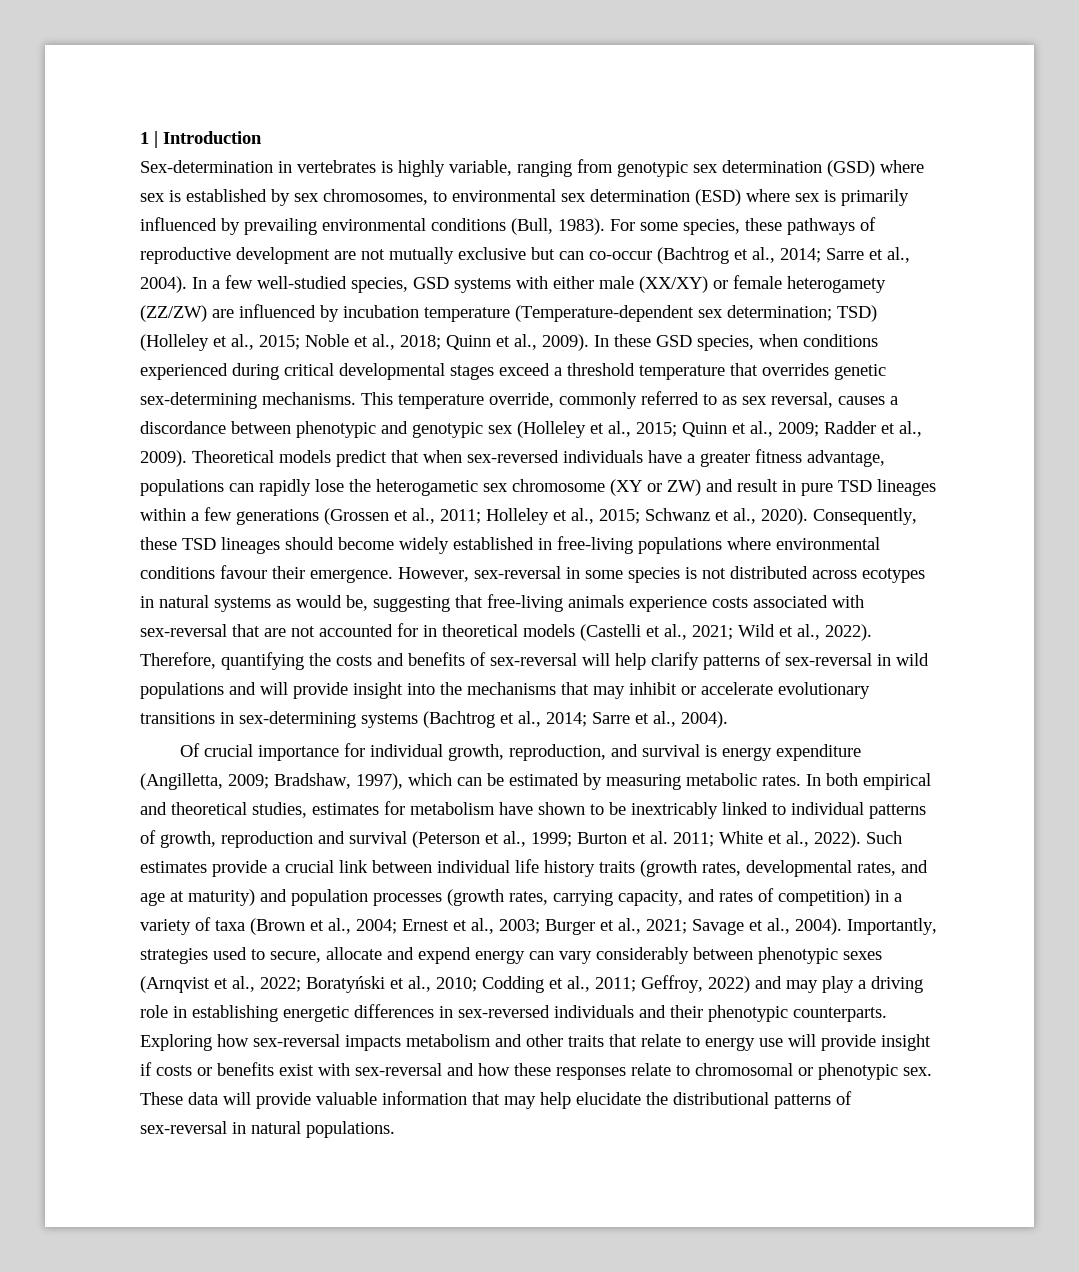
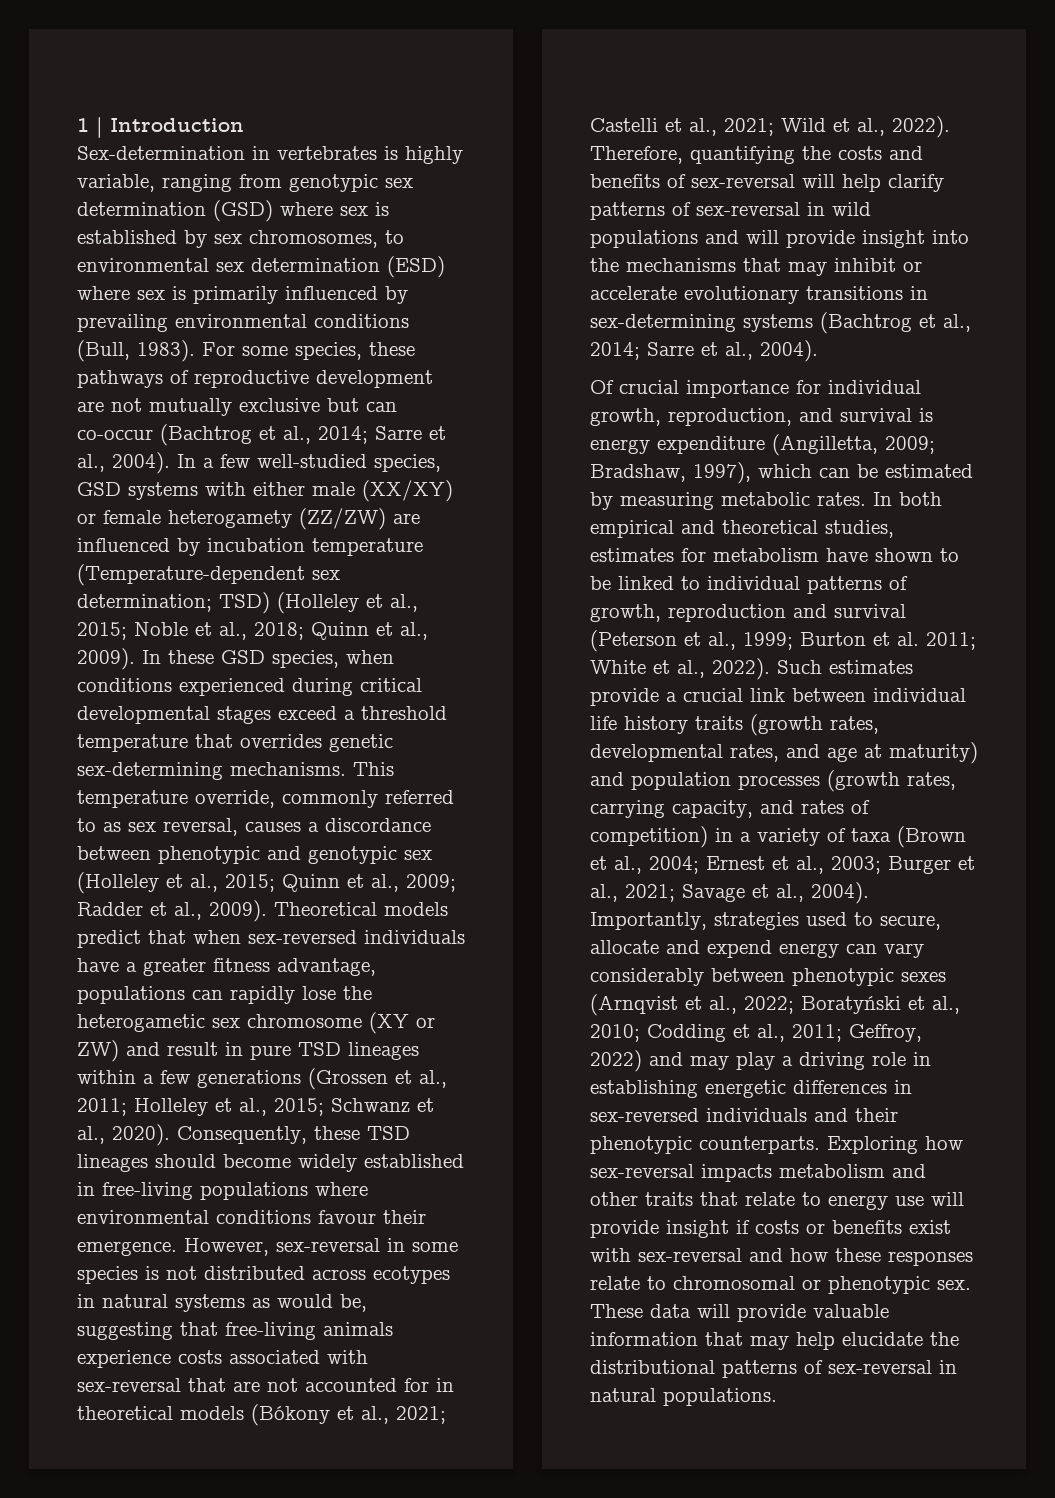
- However, sex-reversal in some species is not distributed across ecotypes in natural systems as would be, suggesting that free-living animals experience costs associated with sex-reversal that are not accounted for in theoretical models (Castelli et al., 2021; Wild et al., 2022).
+ However, sex-reversal in some species is not distributed across ecotypes in natural systems as would be, suggesting that free-living animals experience costs associated with sex-reversal that are not accounted for in theoretical models (Bókony et al., 2021; Castelli et al., 2021; Wild et al., 2022).
- In both empirical and theoretical studies, estimates for metabolism have shown to be inextricably linked to individual patterns of growth, reproduction and survival (Peterson et al., 1999; Burton et al. 2011; White et al., 2022).
+ In both empirical and theoretical studies, estimates for metabolism have shown to be linked to individual patterns of growth, reproduction and survival (Peterson et al., 1999; Burton et al. 2011; White et al., 2022).

